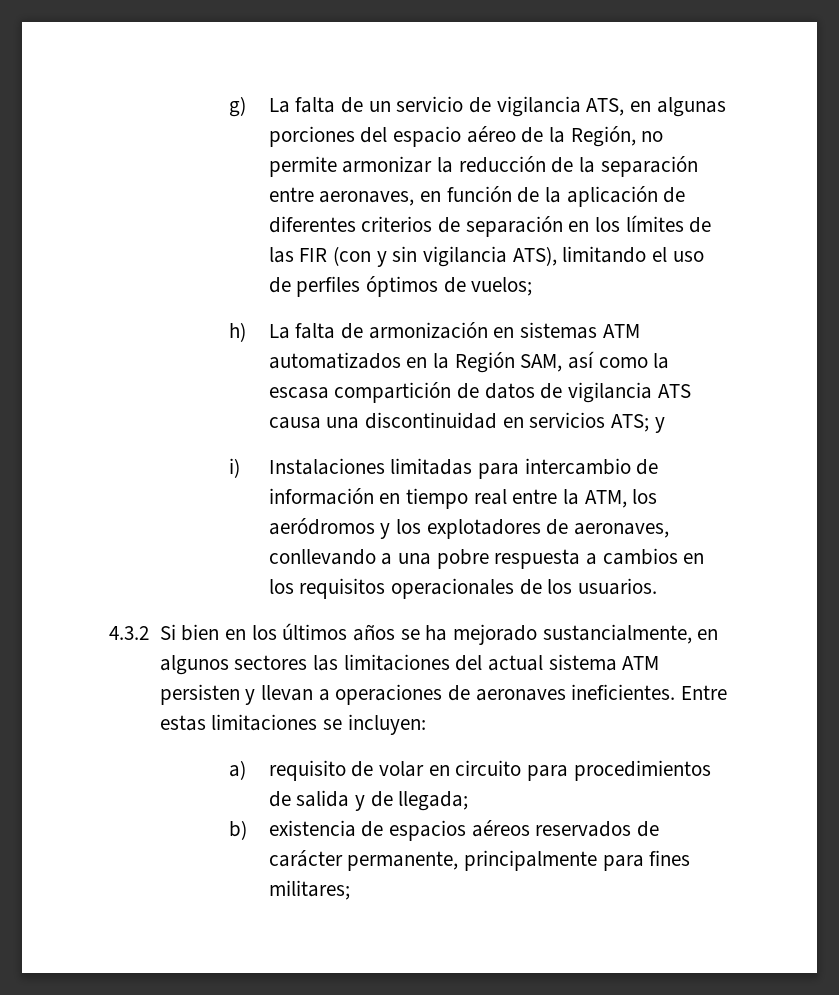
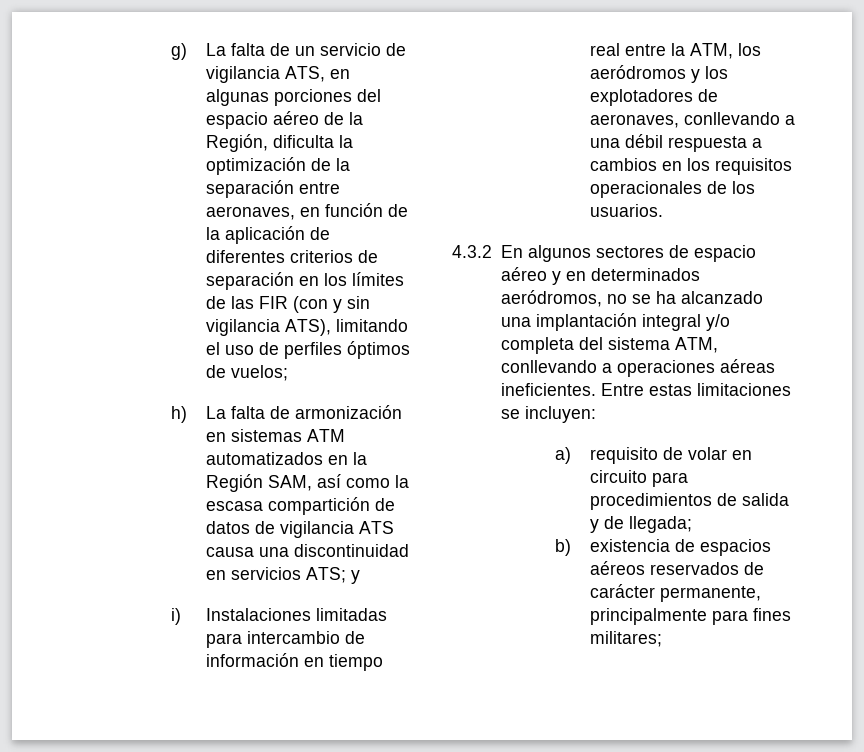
- g) La falta de un servicio de vigilancia ATS, en algunas porciones del espacio aéreo de la Región, no permite armonizar la reducción de la separación entre aeronaves, en función de la aplicación de diferentes criterios de separación en los límites de las FIR (con y sin vigilancia ATS), limitando el uso de perfiles óptimos de vuelos;
+ g) La falta de un servicio de vigilancia ATS, en algunas porciones del espacio aéreo de la Región, dificulta la optimización de la separación entre aeronaves, en función de la aplicación de diferentes criterios de separación en los límites de las FIR (con y sin vigilancia ATS), limitando el uso de perfiles óptimos de vuelos;
- i) Instalaciones limitadas para intercambio de información en tiempo real entre la ATM, los aeródromos y los explotadores de aeronaves, conllevando a una pobre respuesta a cambios en los requisitos operacionales de los usuarios.
+ i) Instalaciones limitadas para intercambio de información en tiempo real entre la ATM, los aeródromos y los explotadores de aeronaves, conllevando a una débil respuesta a cambios en los requisitos operacionales de los usuarios.
- 4.3.2 Si bien en los últimos años se ha mejorado sustancialmente, en algunos sectores las limitaciones del actual sistema ATM persisten y llevan a operaciones de aeronaves ineficientes.
+ 4.3.2 En algunos sectores de espacio aéreo y en determinados aeródromos, no se ha alcanzado una implantación integral y/o completa del sistema ATM, conllevando a operaciones aéreas ineficientes.

